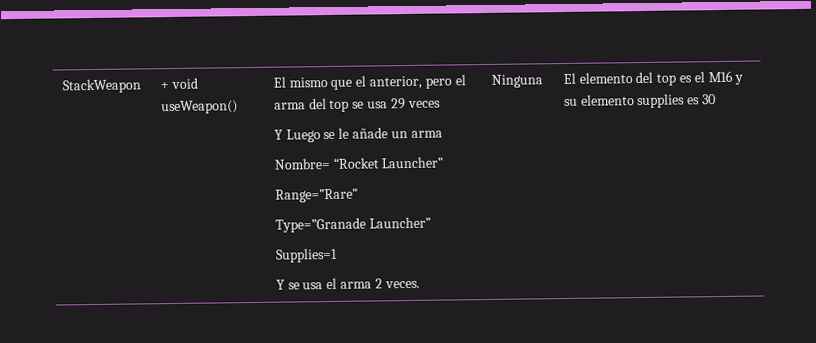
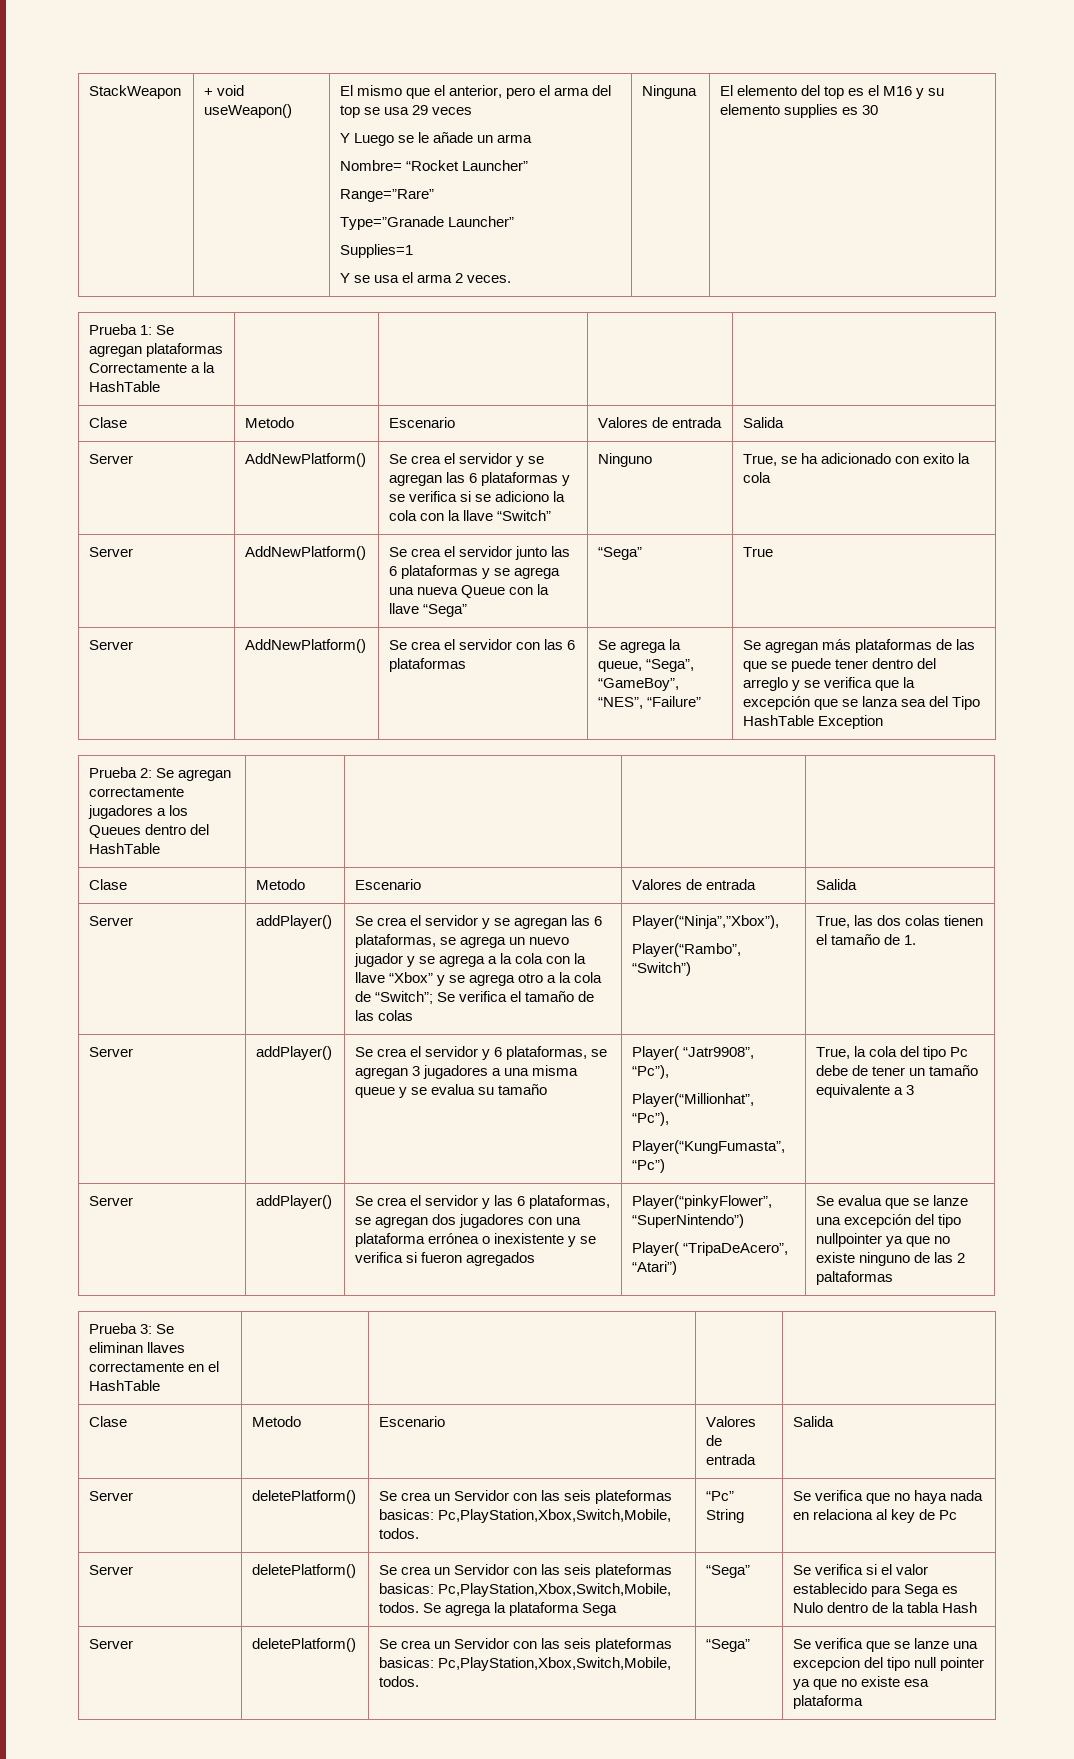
+ Prueba 1: Se agregan plataformas Correctamente a la HashTable | | | |
+ Clase | Metodo | Escenario | Valores de entrada | Salida
+ Server | AddNewPlatform() | Se crea el servidor y se agregan las 6 plataformas y se verifica si se adiciono la cola con la llave “Switch” | Ninguno | True, se ha adicionado con exito la cola
+ Server | AddNewPlatform() | Se crea el servidor junto las 6 plataformas y se agrega una nueva Queue con la llave “Sega” | “Sega” | True
+ Server | AddNewPlatform() | Se crea el servidor con las 6 plataformas | Se agrega la queue, “Sega”, “GameBoy”, “NES”, “Failure” | Se agregan más plataformas de las que se puede tener dentro del arreglo y se verifica que la excepción que se lanza sea del Tipo HashTable Exception
+ Prueba 2: Se agregan correctamente jugadores a los Queues dentro del HashTable | | | |
+ Clase | Metodo | Escenario | Valores de entrada | Salida
+ Server | addPlayer() | Se crea el servidor y se agregan las 6 plataformas, se agrega un nuevo jugador y se agrega a la cola con la llave “Xbox” y se agrega otro a la cola de “Switch”; Se verifica el tamaño de las colas | Player(“Ninja”,”Xbox”),
+ Player(“Rambo”, “Switch”) | True, las dos colas tienen el tamaño de 1.
+ Server | addPlayer() | Se crea el servidor y 6 plataformas, se agregan 3 jugadores a una misma queue y se evalua su tamaño | Player( “Jatr9908”, “Pc”),
+ Player(“Millionhat”, “Pc”),
+ Player(“KungFumasta”, “Pc”) | True, la cola del tipo Pc debe de tener un tamaño equivalente a 3
+ Server | addPlayer() | Se crea el servidor y las 6 plataformas, se agregan dos jugadores con una plataforma errónea o inexistente y se verifica si fueron agregados | Player(“pinkyFlower”, “SuperNintendo”)
+ Player( “TripaDeAcero”, “Atari”) | Se evalua que se lanze una excepción del tipo nullpointer ya que no existe ninguno de las 2 paltaformas
+ Prueba 3: Se eliminan llaves correctamente en el HashTable | | | |
+ Clase | Metodo | Escenario | Valores de entrada | Salida
+ Server | deletePlatform() | Se crea un Servidor con las seis plateformas basicas: Pc,PlayStation,Xbox,Switch,Mobile, todos. | “Pc” String | Se verifica que no haya nada en relaciona al key de Pc
+ Server | deletePlatform() | Se crea un Servidor con las seis plateformas basicas: Pc,PlayStation,Xbox,Switch,Mobile, todos. Se agrega la plataforma Sega | “Sega” | Se verifica si el valor establecido para Sega es Nulo dentro de la tabla Hash
+ Server | deletePlatform() | Se crea un Servidor con las seis plateformas basicas: Pc,PlayStation,Xbox,Switch,Mobile, todos. | “Sega” | Se verifica que se lanze una excepcion del tipo null pointer ya que no existe esa plataforma

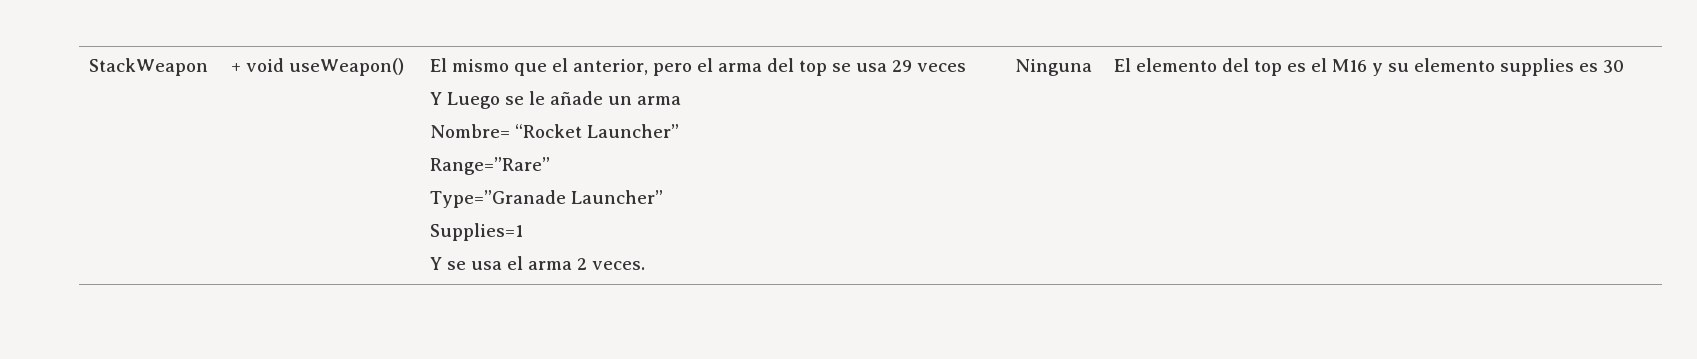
- Prueba 1: Se agregan plataformas Correctamente a la HashTable | | | |
- Clase | Metodo | Escenario | Valores de entrada | Salida
- Server | AddNewPlatform() | Se crea el servidor y se agregan las 6 plataformas y se verifica si se adiciono la cola con la llave “Switch” | Ninguno | True, se ha adicionado con exito la cola
- Server | AddNewPlatform() | Se crea el servidor junto las 6 plataformas y se agrega una nueva Queue con la llave “Sega” | “Sega” | True
- Server | AddNewPlatform() | Se crea el servidor con las 6 plataformas | Se agrega la queue, “Sega”, “GameBoy”, “NES”, “Failure” | Se agregan más plataformas de las que se puede tener dentro del arreglo y se verifica que la excepción que se lanza sea del Tipo HashTable Exception
- Prueba 2: Se agregan correctamente jugadores a los Queues dentro del HashTable | | | |
- Clase | Metodo | Escenario | Valores de entrada | Salida
- Server | addPlayer() | Se crea el servidor y se agregan las 6 plataformas, se agrega un nuevo jugador y se agrega a la cola con la llave “Xbox” y se agrega otro a la cola de “Switch”; Se verifica el tamaño de las colas | Player(“Ninja”,”Xbox”),
- Player(“Rambo”, “Switch”) | True, las dos colas tienen el tamaño de 1.
- Server | addPlayer() | Se crea el servidor y 6 plataformas, se agregan 3 jugadores a una misma queue y se evalua su tamaño | Player( “Jatr9908”, “Pc”),
- Player(“Millionhat”, “Pc”),
- Player(“KungFumasta”, “Pc”) | True, la cola del tipo Pc debe de tener un tamaño equivalente a 3
- Server | addPlayer() | Se crea el servidor y las 6 plataformas, se agregan dos jugadores con una plataforma errónea o inexistente y se verifica si fueron agregados | Player(“pinkyFlower”, “SuperNintendo”)
- Player( “TripaDeAcero”, “Atari”) | Se evalua que se lanze una excepción del tipo nullpointer ya que no existe ninguno de las 2 paltaformas
- Prueba 3: Se eliminan llaves correctamente en el HashTable | | | |
- Clase | Metodo | Escenario | Valores de entrada | Salida
- Server | deletePlatform() | Se crea un Servidor con las seis plateformas basicas: Pc,PlayStation,Xbox,Switch,Mobile, todos. | “Pc” String | Se verifica que no haya nada en relaciona al key de Pc
- Server | deletePlatform() | Se crea un Servidor con las seis plateformas basicas: Pc,PlayStation,Xbox,Switch,Mobile, todos. Se agrega la plataforma Sega | “Sega” | Se verifica si el valor establecido para Sega es Nulo dentro de la tabla Hash
- Server | deletePlatform() | Se crea un Servidor con las seis plateformas basicas: Pc,PlayStation,Xbox,Switch,Mobile, todos. | “Sega” | Se verifica que se lanze una excepcion del tipo null pointer ya que no existe esa plataforma

